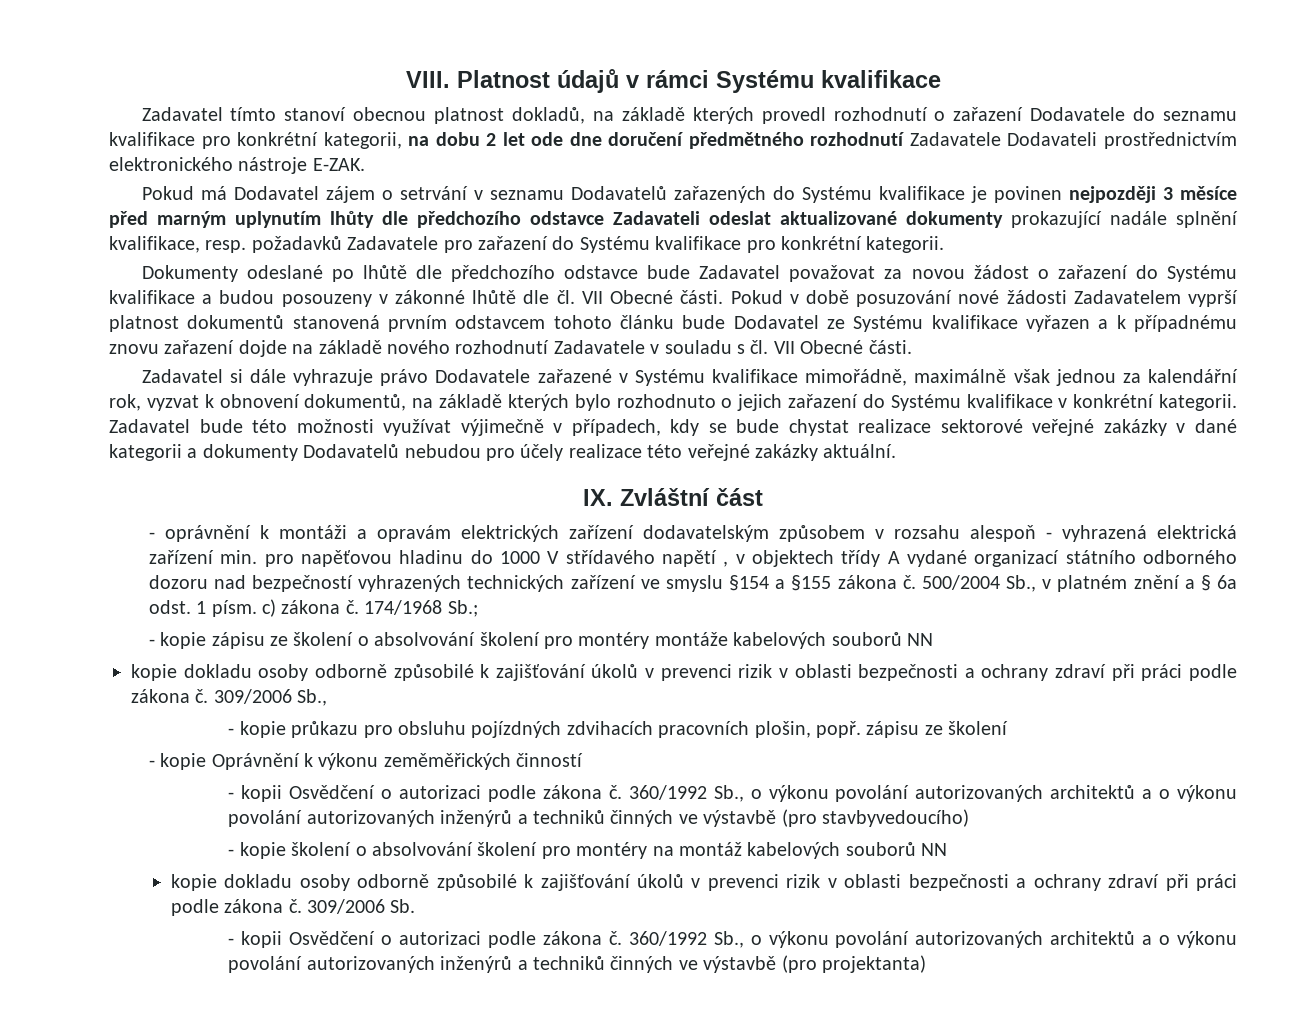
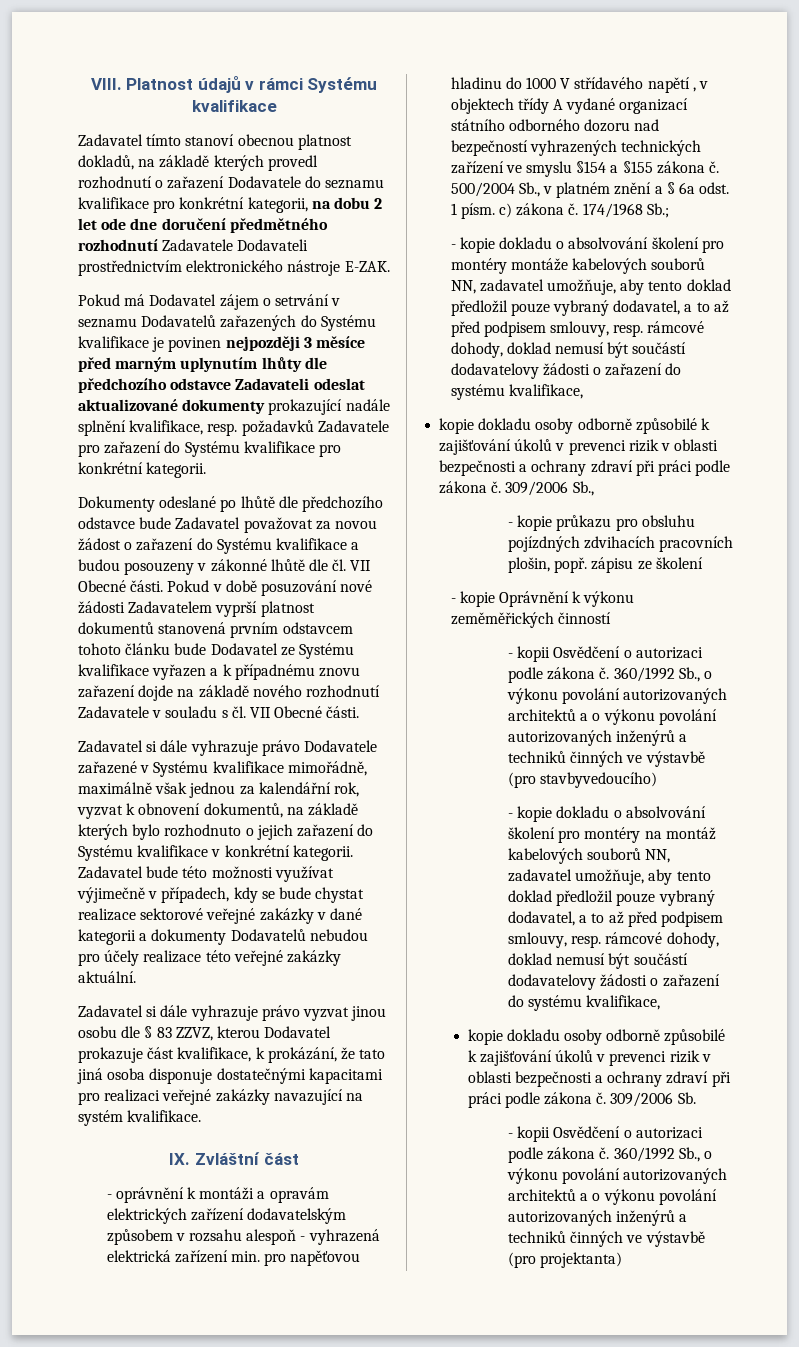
+ Zadavatel si dále vyhrazuje právo vyzvat jinou osobu dle § 83 ZZVZ, kterou Dodavatel prokazuje část kvalifikace, k prokázání, že tato jiná osoba disponuje dostatečnými kapacitami pro realizaci veřejné zakázky navazující na systém kvalifikace.
- - kopie zápisu ze školení o absolvování školení pro montéry montáže kabelových souborů NN
+ - kopie dokladu o absolvování školení pro montéry montáže kabelových souborů NN, zadavatel umožňuje, aby tento doklad předložil pouze vybraný dodavatel, a to až před podpisem smlouvy, resp. rámcové dohody, doklad nemusí být součástí dodavatelovy žádosti o zařazení do systému kvalifikace,
- - kopie školení o absolvování školení pro montéry na montáž kabelových souborů NN
+ - kopie dokladu o absolvování školení pro montéry na montáž kabelových souborů NN, zadavatel umožňuje, aby tento doklad předložil pouze vybraný dodavatel, a to až před podpisem smlouvy, resp. rámcové dohody, doklad nemusí být součástí dodavatelovy žádosti o zařazení do systému kvalifikace,

